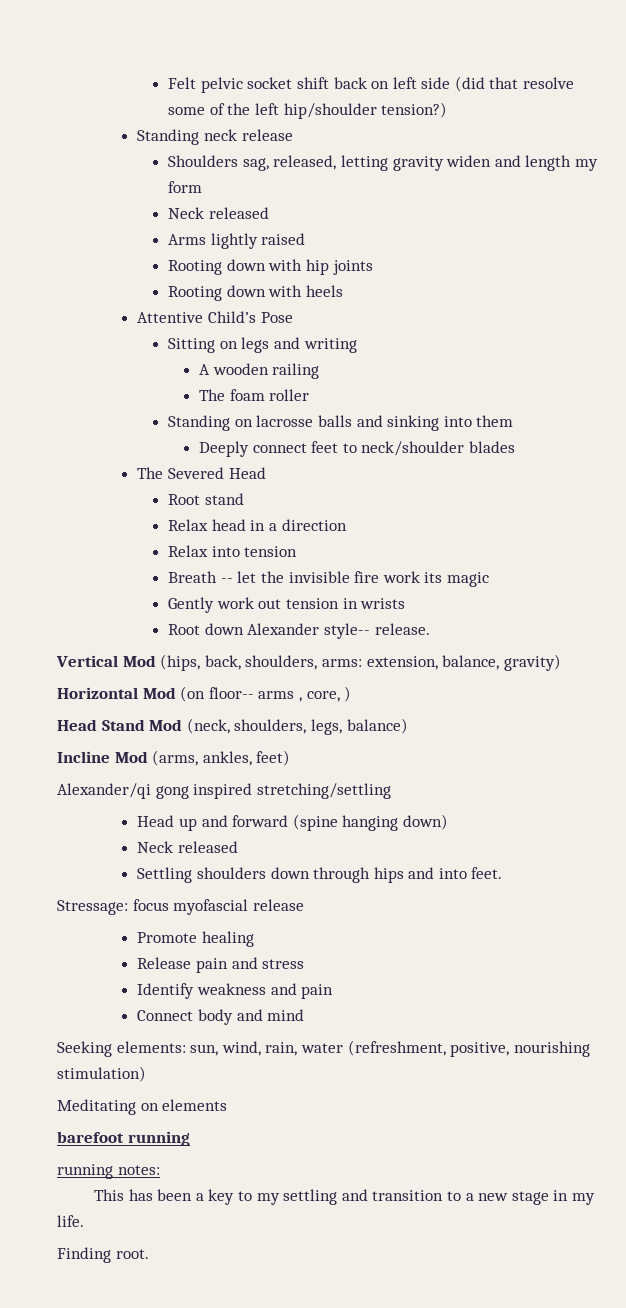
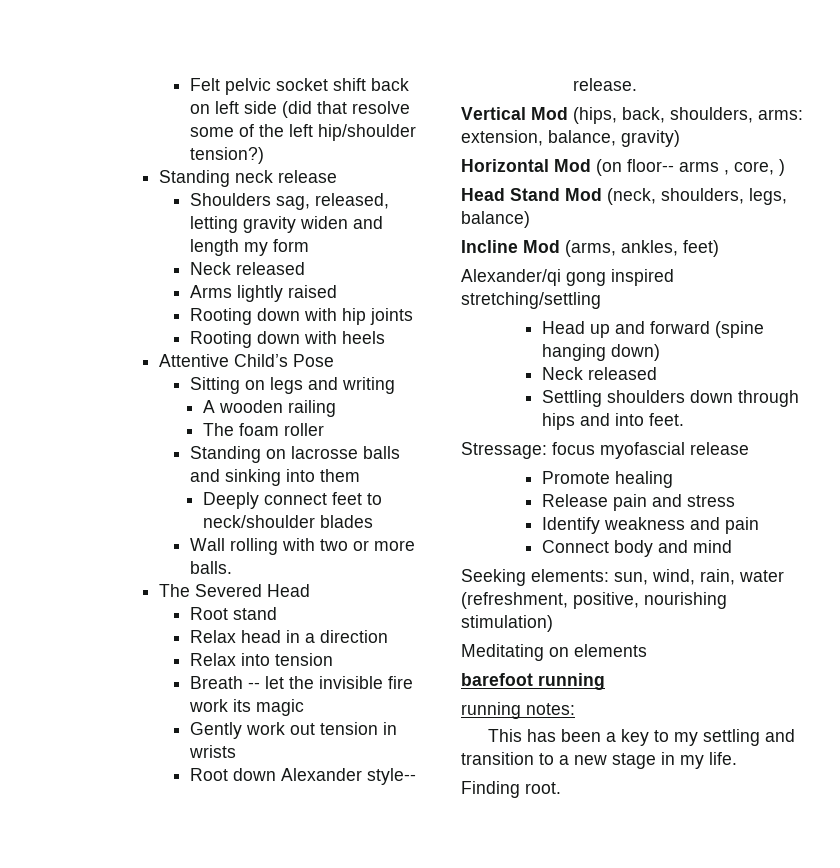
+ Wall rolling with two or more balls.

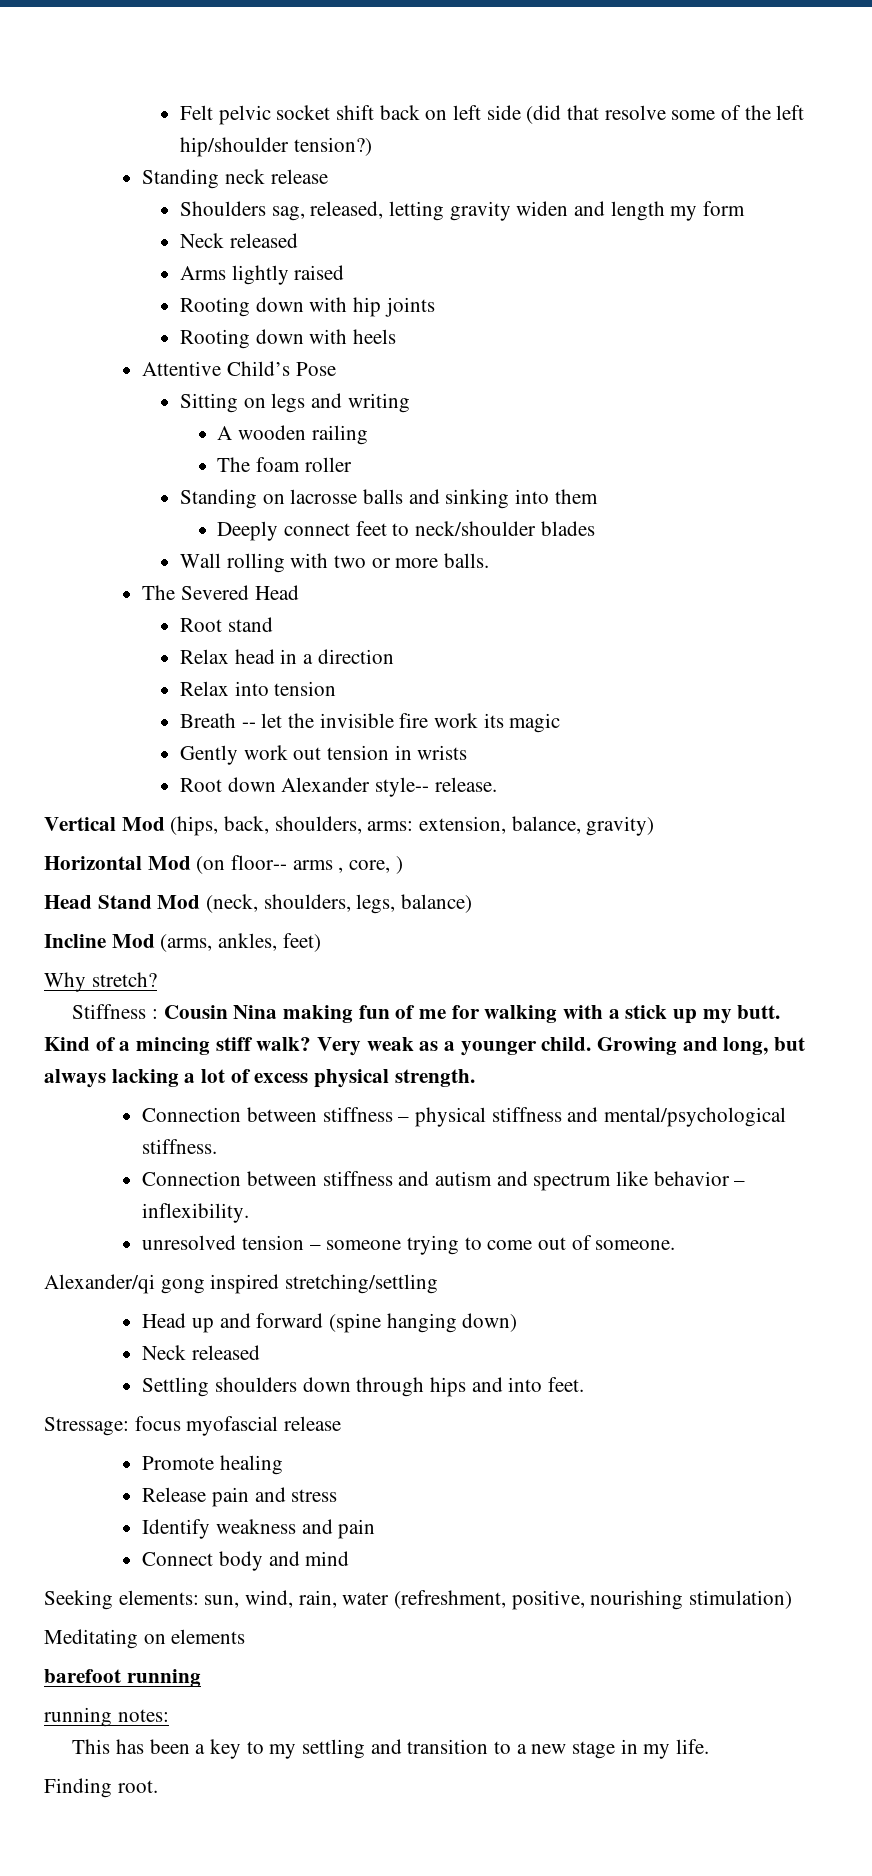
+ Why stretch?
+ Stiffness : Cousin Nina making fun of me for walking with a stick up my butt. Kind of a mincing stiff walk? Very weak as a younger child. Growing and long, but always lacking a lot of excess physical strength.
+ Connection between stiffness – physical stiffness and mental/psychological stiffness.
+ Connection between stiffness and autism and spectrum like behavior – inflexibility.
+ unresolved tension – someone trying to come out of someone.

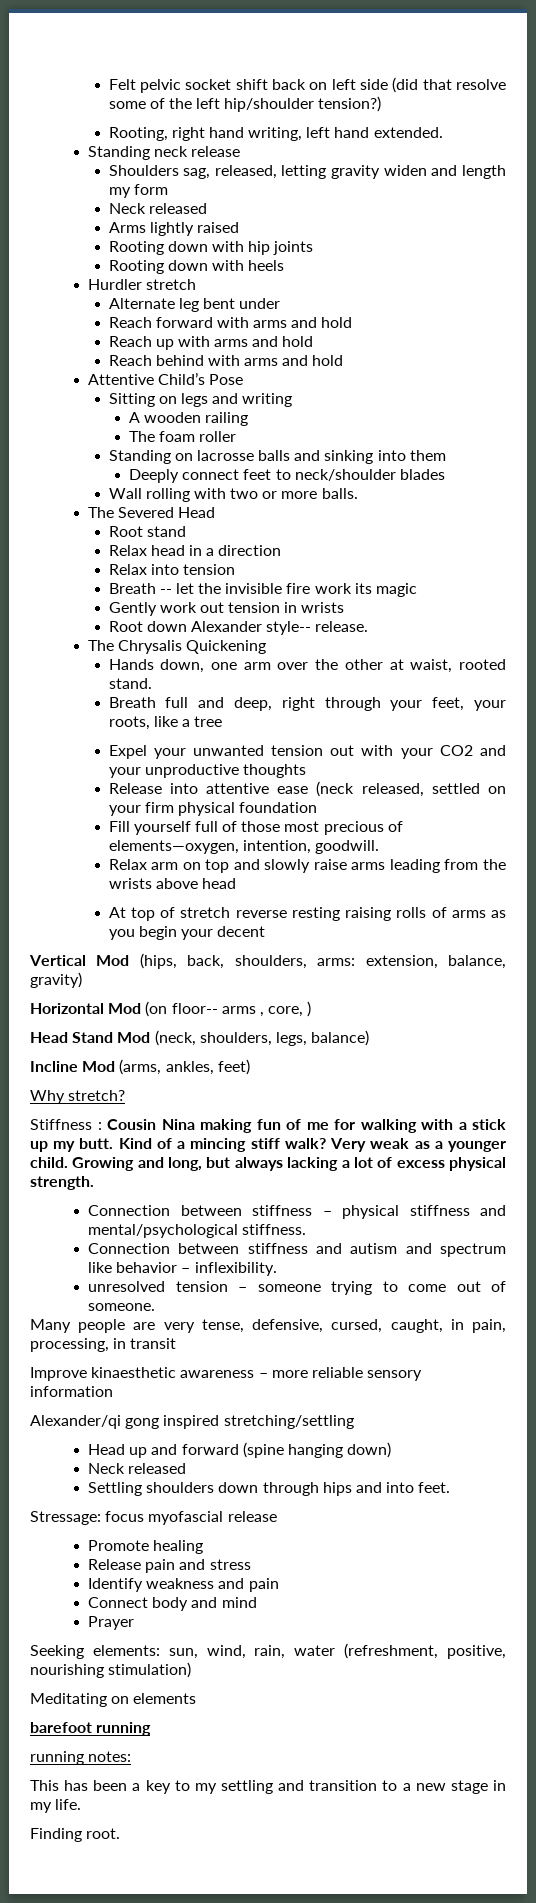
+ Rooting, right hand writing, left hand extended.
+ Hurdler stretch
+ Alternate leg bent under
+ Reach forward with arms and hold
+ Reach up with arms and hold
+ Reach behind with arms and hold
+ The Chrysalis Quickening
+ Hands down, one arm over the other at waist, rooted stand.
+ Breath full and deep, right through your feet, your roots, like a tree
+ Expel your unwanted tension out with your CO2 and your unproductive thoughts
+ Release into attentive ease (neck released, settled on your firm physical foundation
+ Fill yourself full of those most precious of elements—oxygen, intention, goodwill.
+ Relax arm on top and slowly raise arms leading from the wrists above head
+ At top of stretch reverse resting raising rolls of arms as you begin your decent
+ Many people are very tense, defensive, cursed, caught, in pain, processing, in transit
+ Improve kinaesthetic awareness – more reliable sensory information
+ Prayer

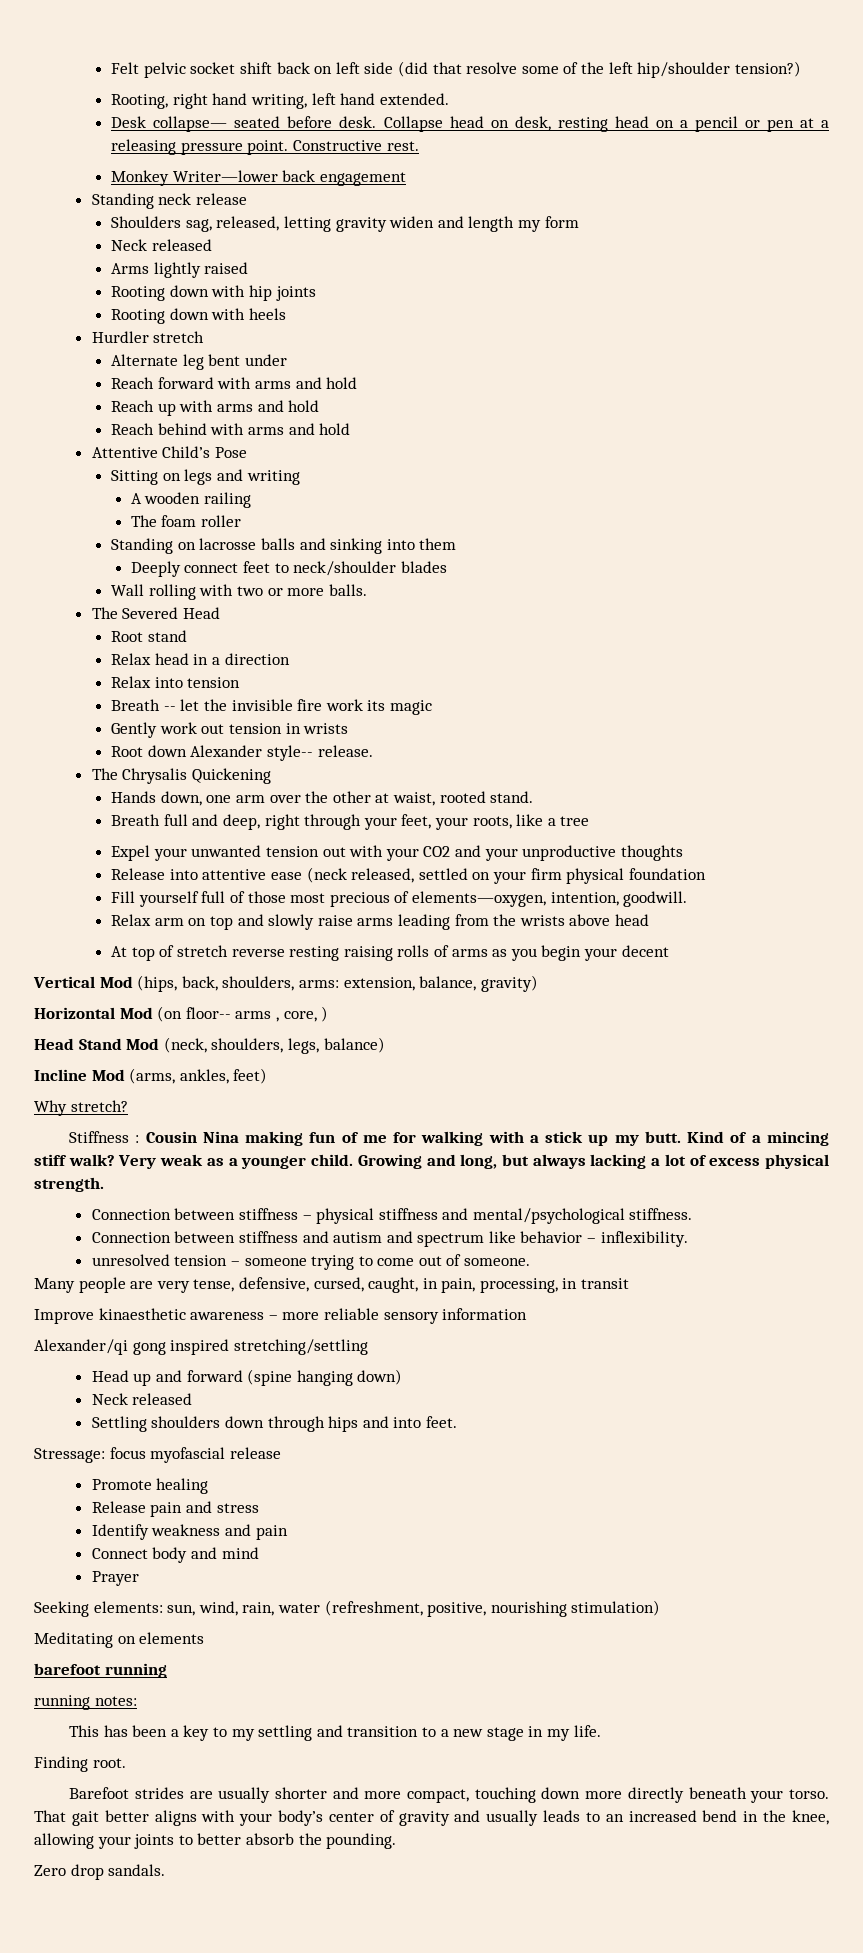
+ Desk collapse— seated before desk. Collapse head on desk, resting head on a pencil or pen at a releasing pressure point. Constructive rest.
+ Monkey Writer—lower back engagement
+ Barefoot strides are usually shorter and more compact, touching down more directly beneath your torso. That gait better aligns with your body’s center of gravity and usually leads to an increased bend in the knee, allowing your joints to better absorb the pounding.
+ Zero drop sandals.

